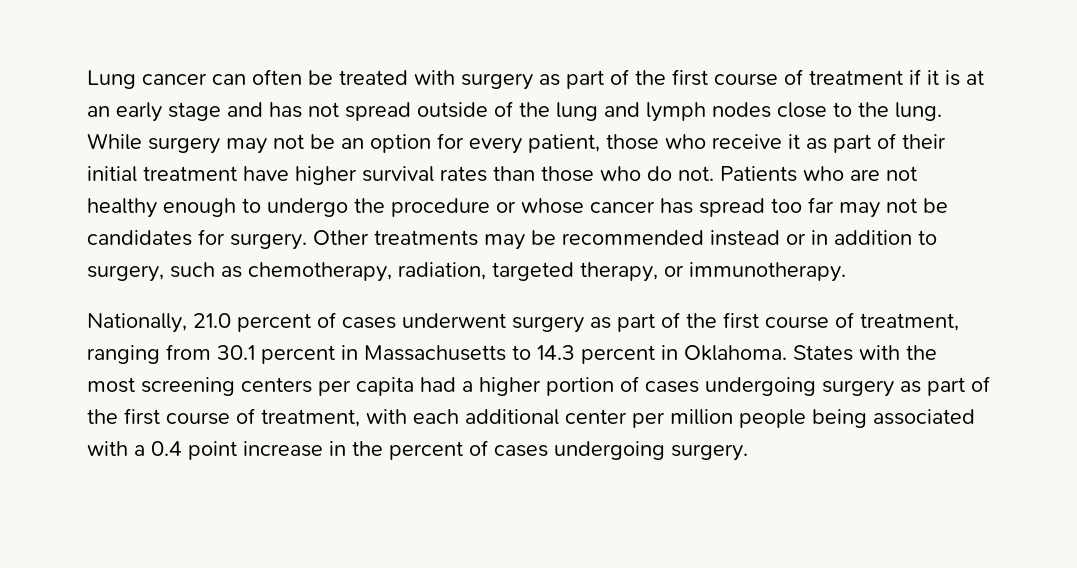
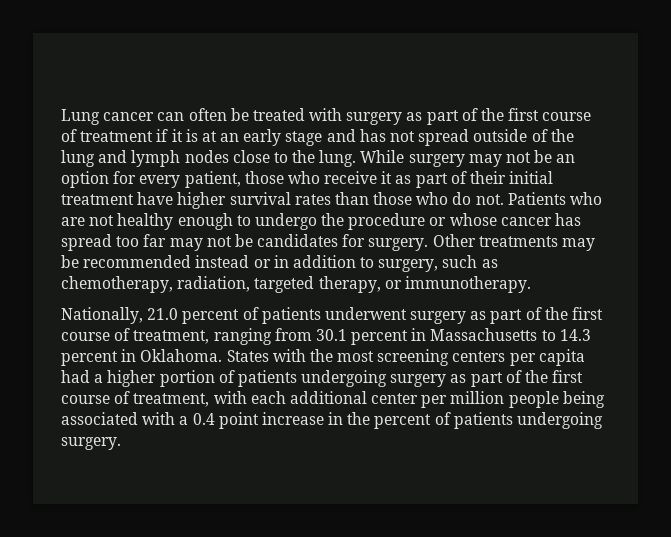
- Nationally, 21.0 percent of cases underwent surgery as part of the first course of treatment, ranging from 30.1 percent in Massachusetts to 14.3 percent in Oklahoma.
+ Nationally, 21.0 percent of patients underwent surgery as part of the first course of treatment, ranging from 30.1 percent in Massachusetts to 14.3 percent in Oklahoma.
- States with the most screening centers per capita had a higher portion of cases undergoing surgery as part of the first course of treatment, with each additional center per million people being associated with a 0.4 point increase in the percent of cases undergoing surgery.
+ States with the most screening centers per capita had a higher portion of patients undergoing surgery as part of the first course of treatment, with each additional center per million people being associated with a 0.4 point increase in the percent of patients undergoing surgery.

